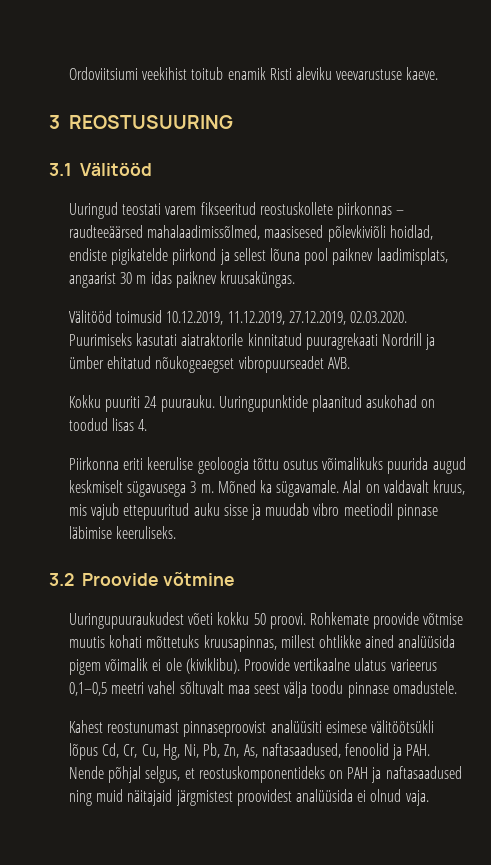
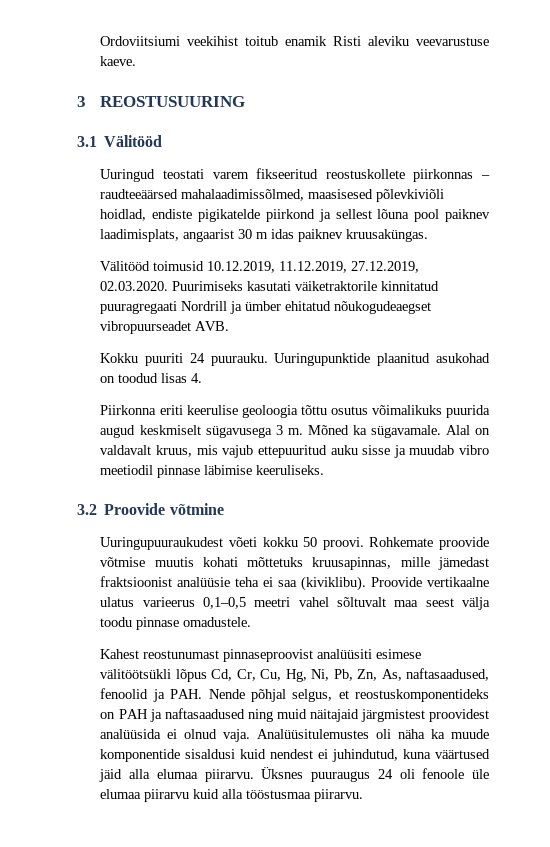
- Välitööd toimusid 10.12.2019, 11.12.2019, 27.12.2019, 02.03.2020. Puurimiseks kasutati aiatraktorile kinnitatud puuragrekaati Nordrill ja ümber ehitatud nõukogeaegset vibropuurseadet AVB.
+ Välitööd toimusid 10.12.2019, 11.12.2019, 27.12.2019, 02.03.2020. Puurimiseks kasutati väiketraktorile kinnitatud puuragregaati Nordrill ja ümber ehitatud nõukogudeaegset vibropuurseadet AVB.
- Rohkemate proovide võtmise muutis kohati mõttetuks kruusapinnas, millest ohtlikke ained analüüsida pigem võimalik ei ole (kiviklibu).
+ Rohkemate proovide võtmise muutis kohati mõttetuks kruusapinnas, mille jämedast fraktsioonist analüüsie teha ei saa (kiviklibu).
+ Analüüsitulemustes oli näha ka muude komponentide sisaldusi kuid nendest ei juhindutud, kuna väärtused jäid alla elumaa piirarvu. Üksnes puuraugus 24 oli fenoole üle elumaa piirarvu kuid alla tööstusmaa piirarvu.

